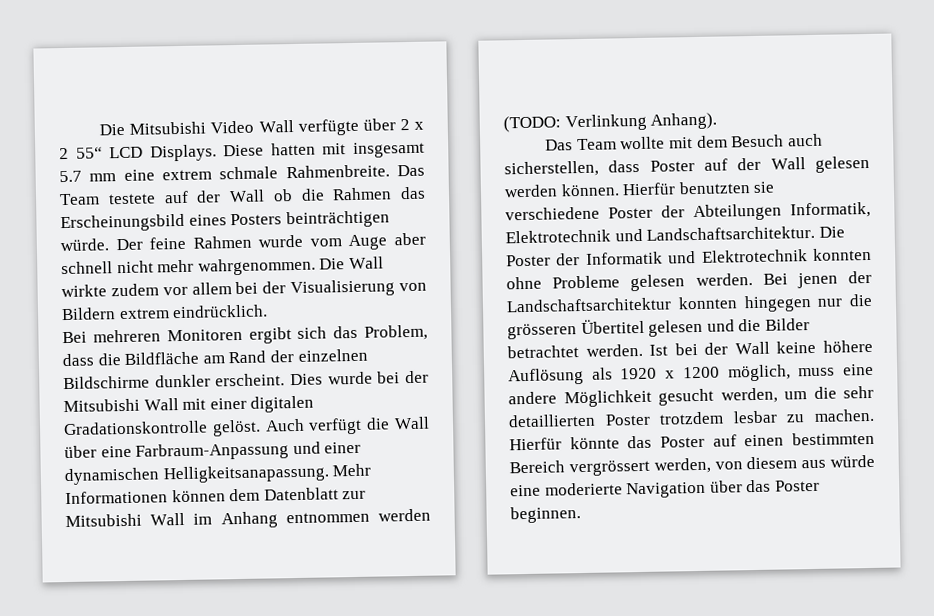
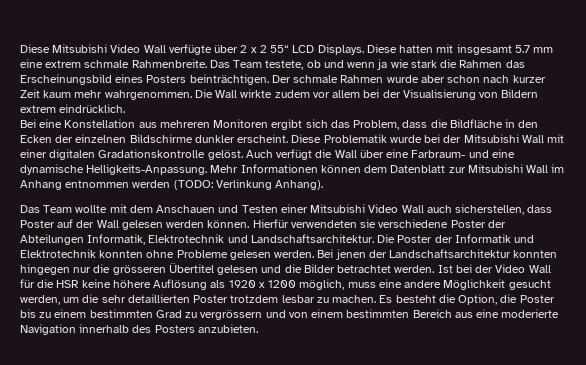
- Die Mitsubishi Video Wall verfügte über 2 x 2 55“ LCD Displays.
+ Diese Mitsubishi Video Wall verfügte über 2 x 2 55“ LCD Displays.
- Das Team testete auf der Wall ob die Rahmen das Erscheinungsbild eines Posters beinträchtigen würde. Der feine Rahmen wurde vom Auge aber schnell nicht mehr wahrgenommen.
+ Das Team testete, ob und wenn ja wie stark die Rahmen das Erscheinungsbild eines Posters beinträchtigen. Der schmale Rahmen wurde aber schon nach kurzer Zeit kaum mehr wahrgenommen.
- Bei mehreren Monitoren ergibt sich das Problem, dass die Bildfläche am Rand der einzelnen Bildschirme dunkler erscheint.
+ Bei eine Konstellation aus mehreren Monitoren ergibt sich das Problem, dass die Bildfläche in den Ecken der einzelnen Bildschirme dunkler erscheint.
- Dies wurde bei der Mitsubishi Wall mit einer digitalen Gradationskontrolle gelöst.
+ Diese Problematik wurde bei der Mitsubishi Wall mit einer digitalen Gradationskontrolle gelöst.
- Auch verfügt die Wall über eine Farbraum-Anpassung und einer dynamischen Helligkeitsanapassung.
+ Auch verfügt die Wall über eine Farbraum- und eine dynamische Helligkeits-Anpassung.
- Das Team wollte mit dem Besuch auch sicherstellen, dass Poster auf der Wall gelesen werden können.
+ Das Team wollte mit dem Anschauen und Testen einer Mitsubishi Video Wall auch sicherstellen, dass Poster auf der Wall gelesen werden können.
- Hierfür benutzten sie verschiedene Poster der Abteilungen Informatik, Elektrotechnik und Landschaftsarchitektur.
+ Hierfür verwendeten sie verschiedene Poster der Abteilungen Informatik, Elektrotechnik und Landschaftsarchitektur.
- Ist bei der Wall keine höhere Auflösung als 1920 x 1200 möglich, muss eine andere Möglichkeit gesucht werden, um die sehr detaillierten Poster trotzdem lesbar zu machen.
+ Ist bei der Video Wall für die HSR keine höhere Auflösung als 1920 x 1200 möglich, muss eine andere Möglichkeit gesucht werden, um die sehr detaillierten Poster trotzdem lesbar zu machen.
- Hierfür könnte das Poster auf einen bestimmten Bereich vergrössert werden, von diesem aus würde eine moderierte Navigation über das Poster beginnen.
+ Es besteht die Option, die Poster bis zu einem bestimmten Grad zu vergrössern und von einem bestimmten Bereich aus eine moderierte Navigation innerhalb des Posters anzubieten.

